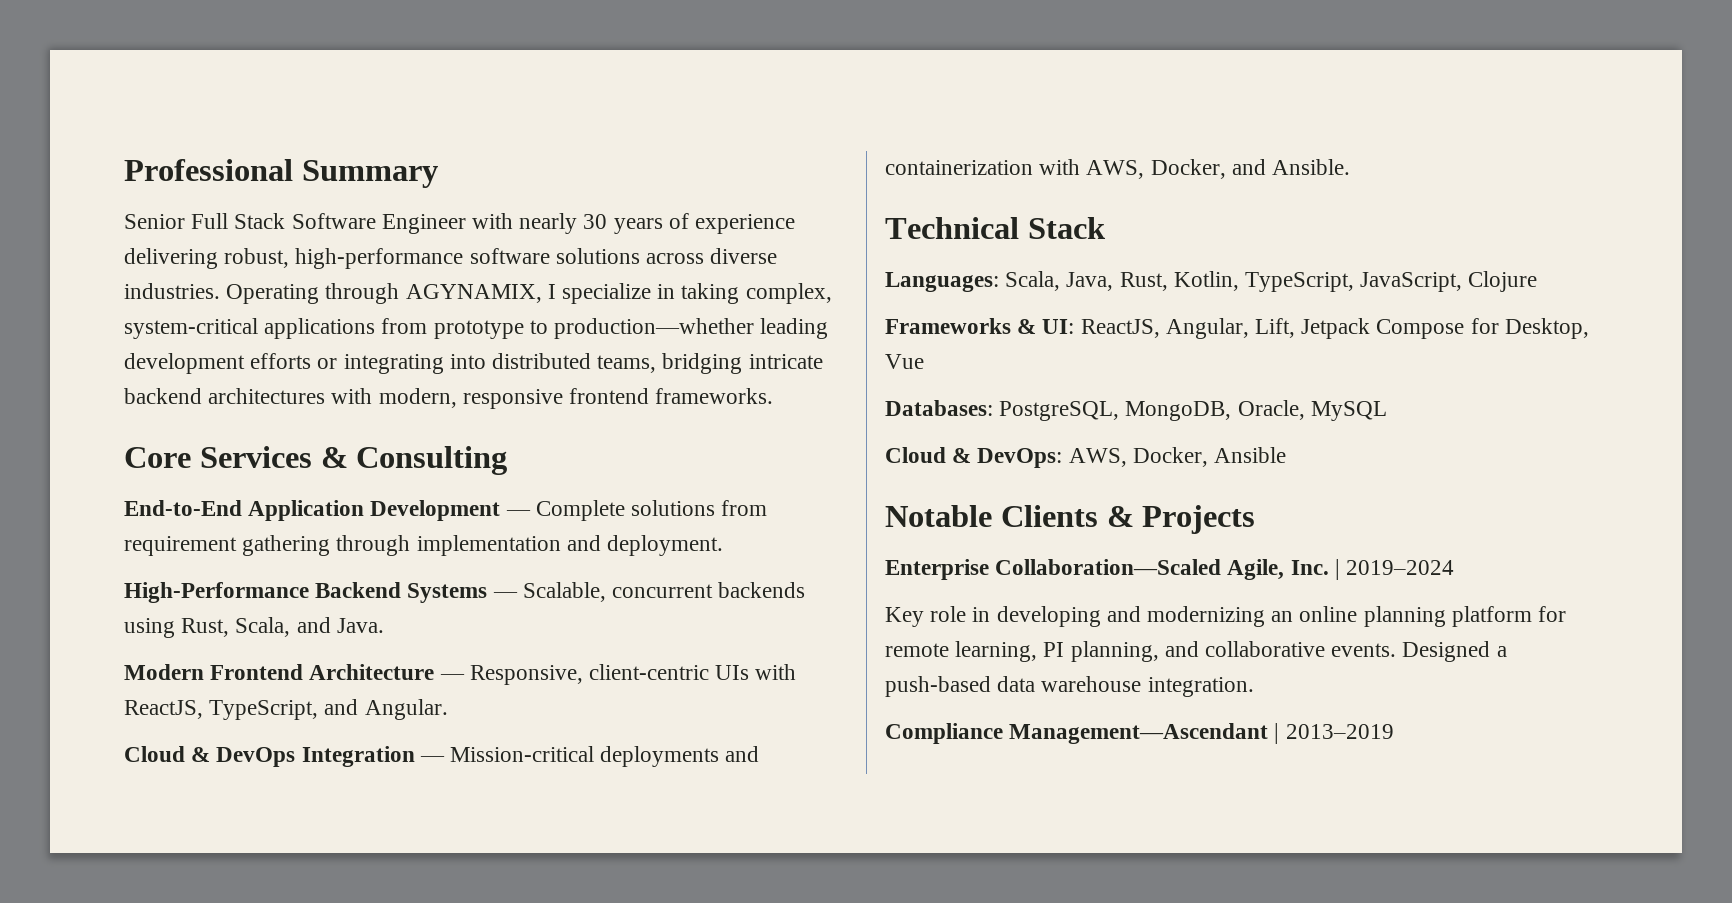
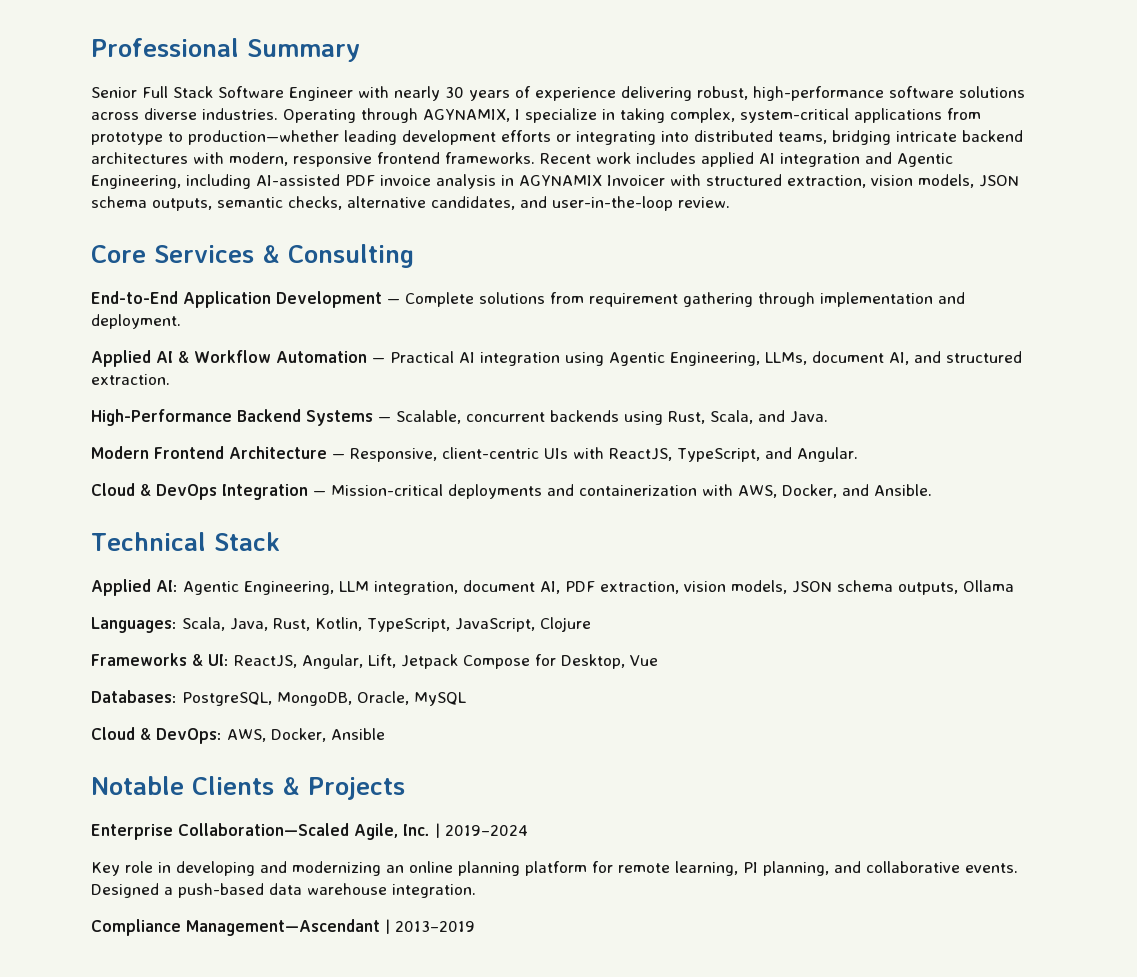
+ Recent work includes applied AI integration and Agentic Engineering, including AI-assisted PDF invoice analysis in AGYNAMIX Invoicer with structured extraction, vision models, JSON schema outputs, semantic checks, alternative candidates, and user-in-the-loop review.
+ Applied AI & Workflow Automation — Practical AI integration using Agentic Engineering, LLMs, document AI, and structured extraction.
+ Applied AI: Agentic Engineering, LLM integration, document AI, PDF extraction, vision models, JSON schema outputs, Ollama

